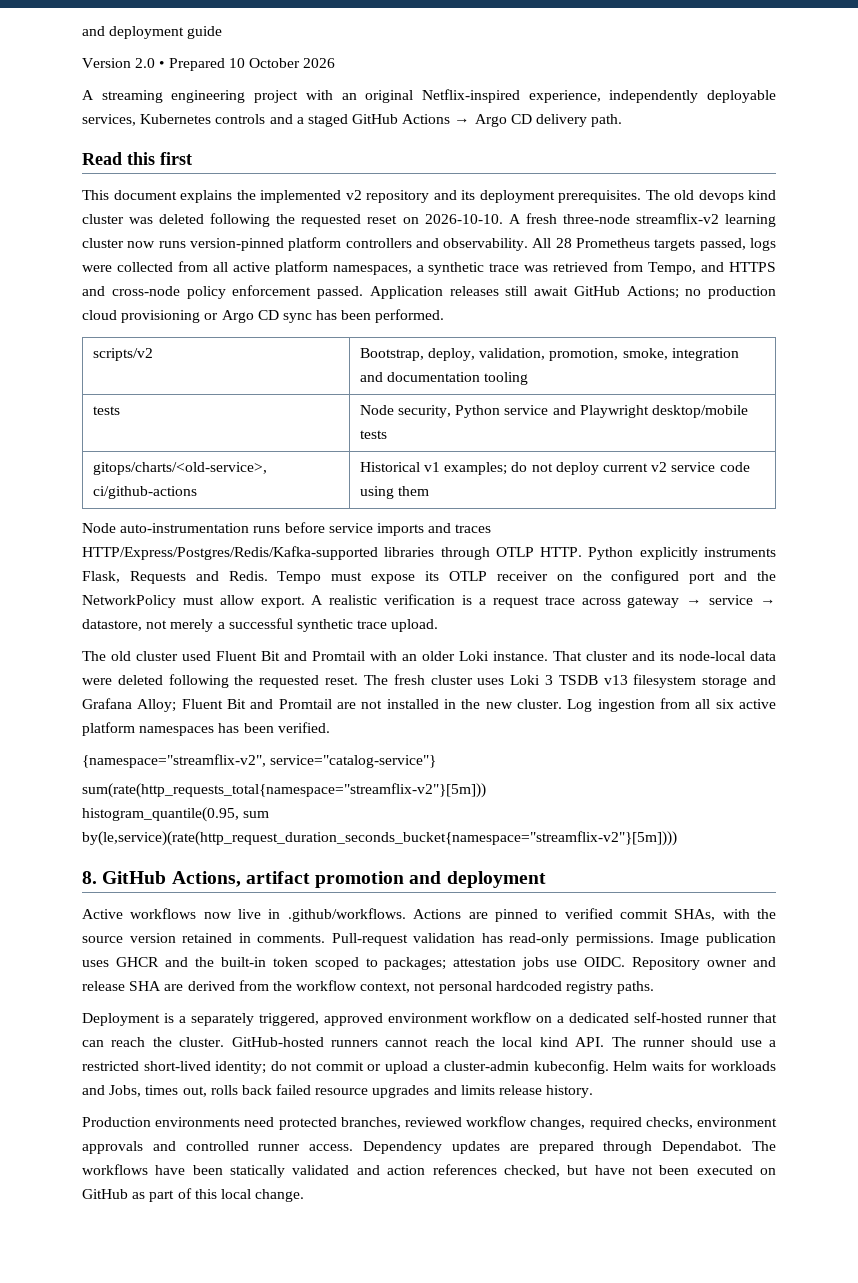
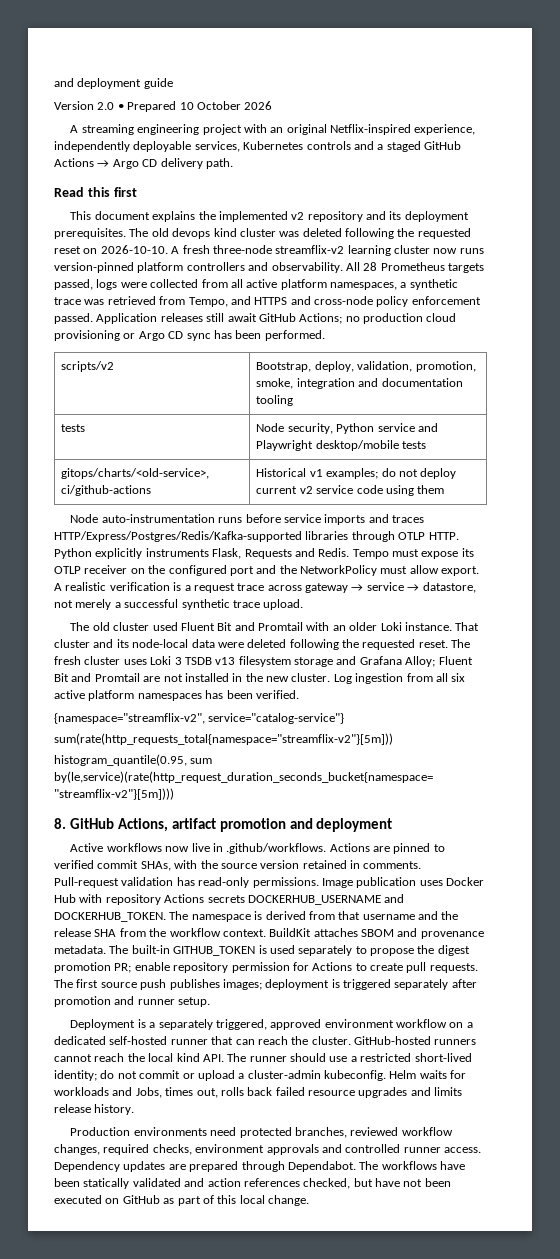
- Image publication uses GHCR and the built-in token scoped to packages; attestation jobs use OIDC. Repository owner and release SHA are derived from the workflow context, not personal hardcoded registry paths.
+ Image publication uses Docker Hub with repository Actions secrets DOCKERHUB_USERNAME and DOCKERHUB_TOKEN. The namespace is derived from that username and the release SHA from the workflow context. BuildKit attaches SBOM and provenance metadata. The built-in GITHUB_TOKEN is used separately to propose the digest promotion PR; enable repository permission for Actions to create pull requests. The first source push publishes images; deployment is triggered separately after promotion and runner setup.

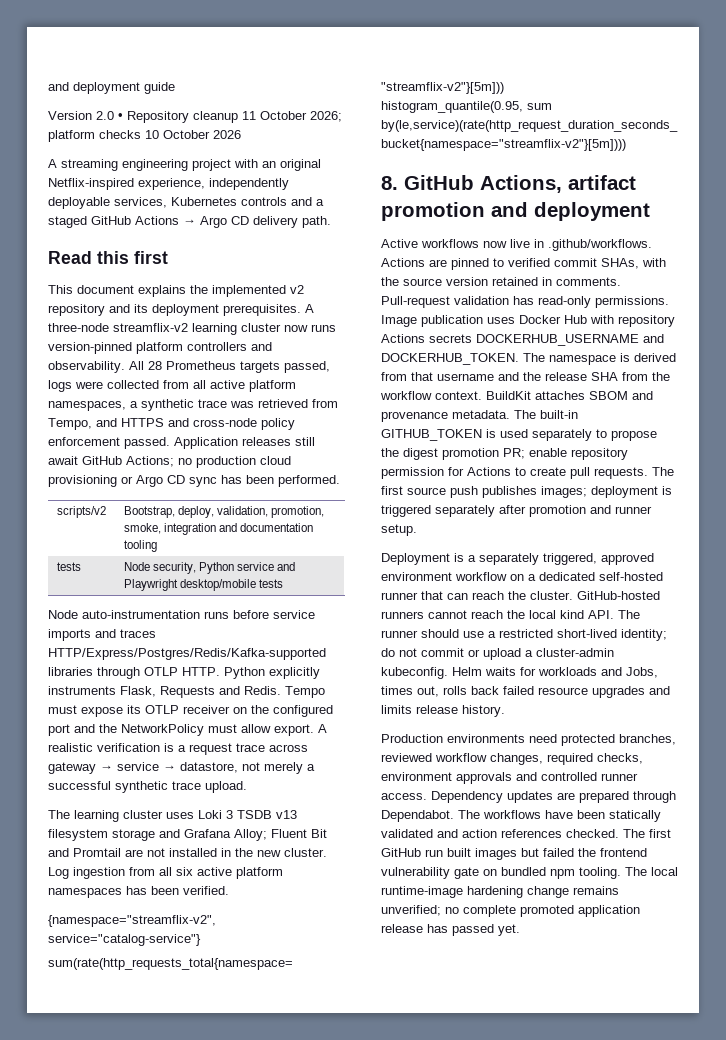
- Version 2.0 • Prepared 10 October 2026
+ Version 2.0 • Repository cleanup 11 October 2026; platform checks 10 October 2026
- The old devops kind cluster was deleted following the requested reset on 2026-10-10. A fresh three-node streamflix-v2 learning cluster now runs version-pinned platform controllers and observability.
+ A three-node streamflix-v2 learning cluster now runs version-pinned platform controllers and observability.
- gitops/charts/<old-service>, ci/github-actions | Historical v1 examples; do not deploy current v2 service code using them
- The old cluster used Fluent Bit and Promtail with an older Loki instance. That cluster and its node-local data were deleted following the requested reset. The fresh cluster uses Loki 3 TSDB v13 filesystem storage and Grafana Alloy; Fluent Bit and Promtail are not installed in the new cluster.
+ The learning cluster uses Loki 3 TSDB v13 filesystem storage and Grafana Alloy; Fluent Bit and Promtail are not installed in the new cluster.
- The workflows have been statically validated and action references checked, but have not been executed on GitHub as part of this local change.
+ The workflows have been statically validated and action references checked. The first GitHub run built images but failed the frontend vulnerability gate on bundled npm tooling. The local runtime-image hardening change remains unverified; no complete promoted application release has passed yet.

